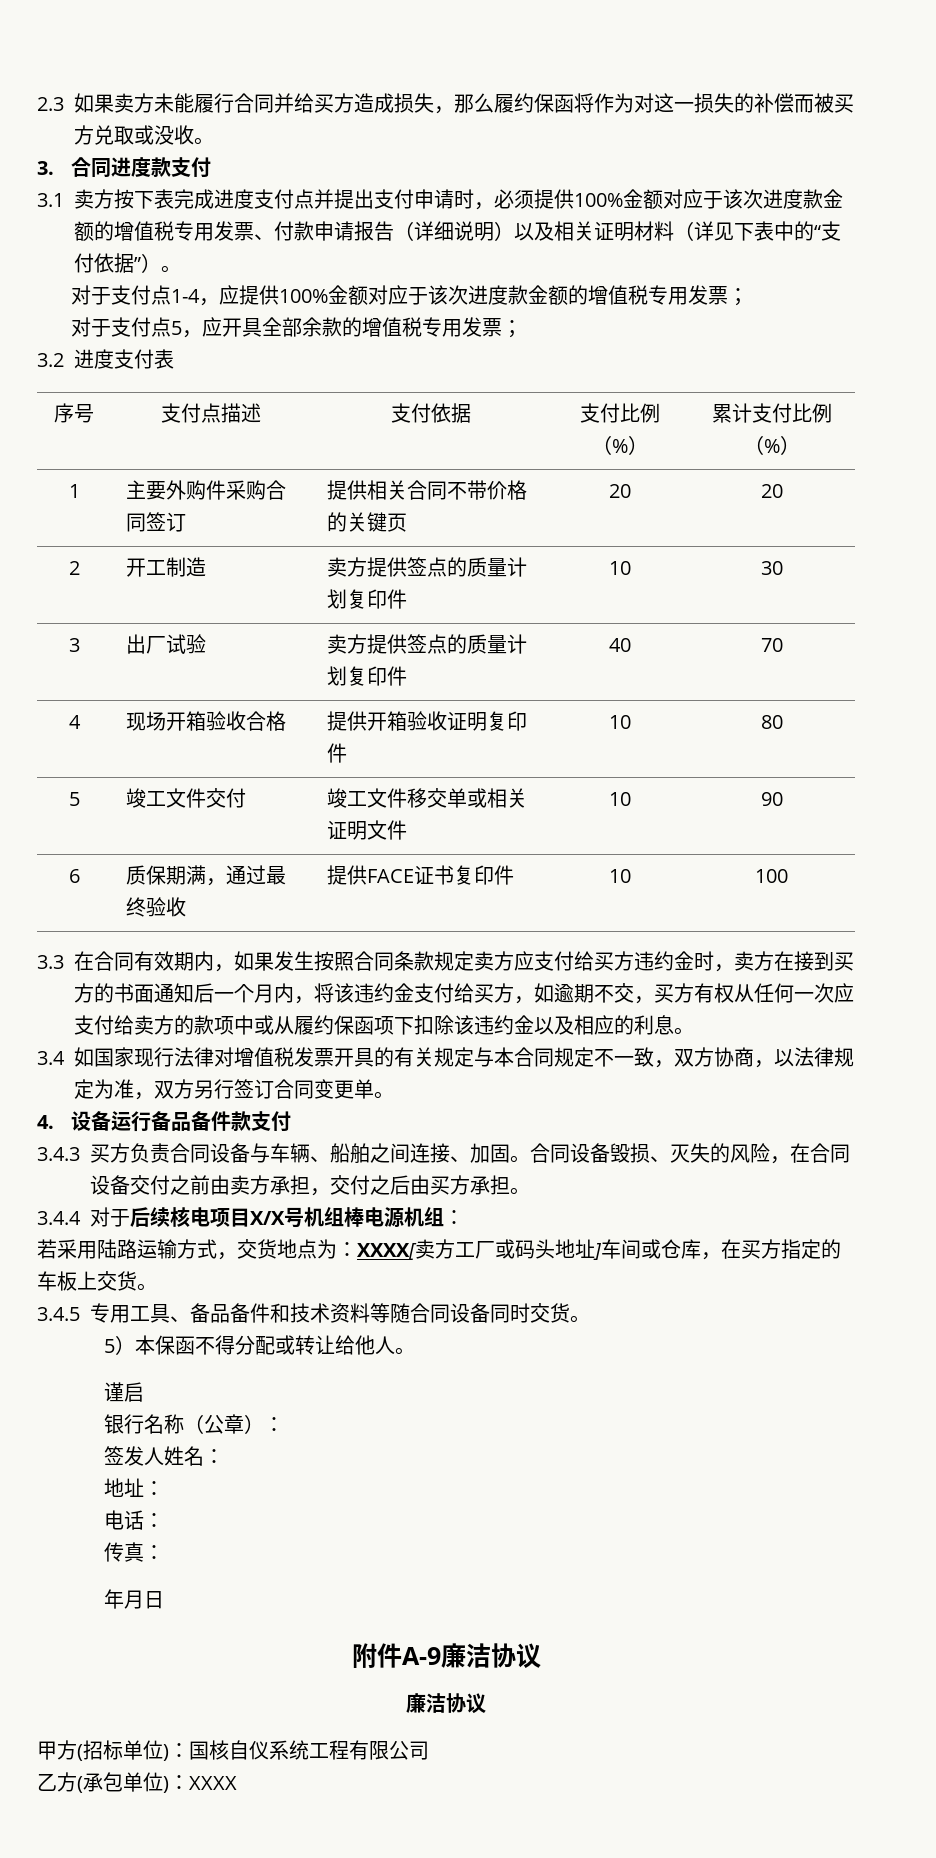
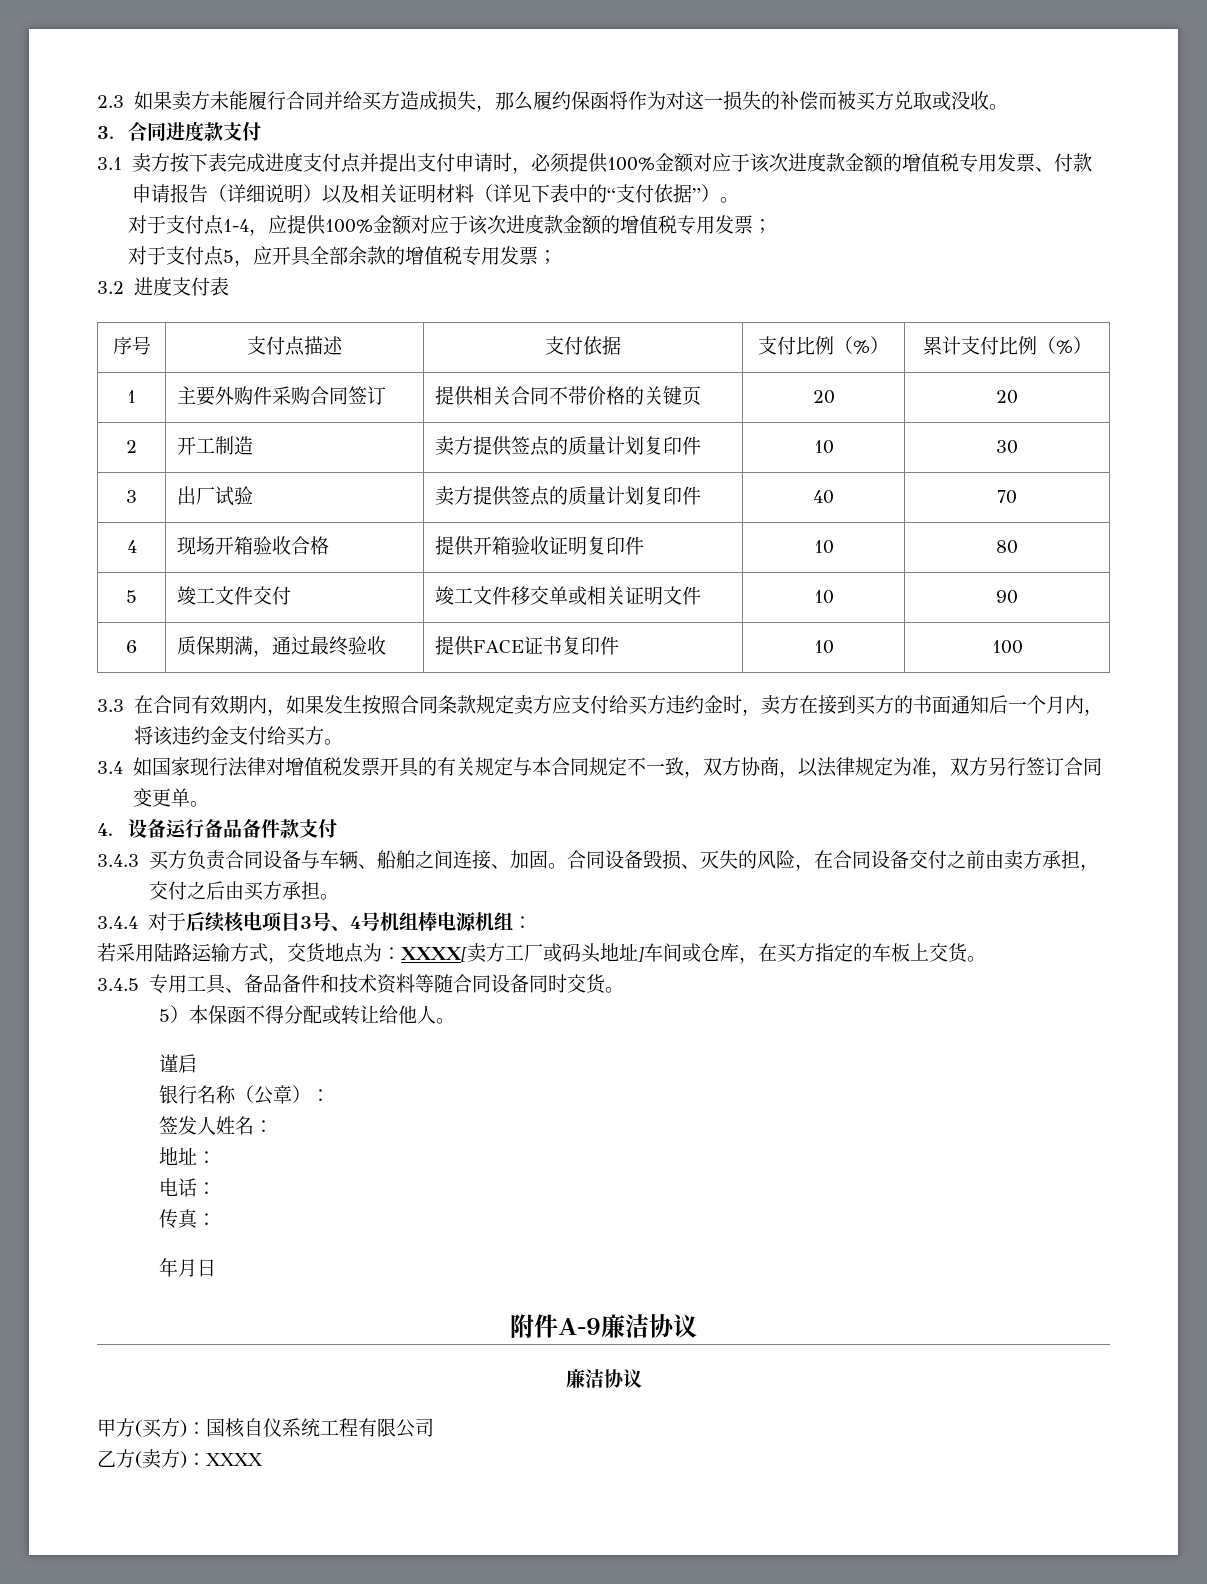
- 3.3在合同有效期内，如果发生按照合同条款规定卖方应支付给买方违约金时，卖方在接到买方的书面通知后一个月内，将该违约金支付给买方，如逾期不交，买方有权从任何一次应支付给卖方的款项中或从履约保函项下扣除该违约金以及相应的利息。
+ 3.3在合同有效期内，如果发生按照合同条款规定卖方应支付给买方违约金时，卖方在接到买方的书面通知后一个月内，将该违约金支付给买方。
- 3.4.4对于后续核电项目X/X号机组棒电源机组：
+ 3.4.4对于后续核电项目3号、4号机组棒电源机组：
- 甲方(招标单位)：国核自仪系统工程有限公司
+ 甲方(买方)：国核自仪系统工程有限公司
- 乙方(承包单位)：XXXX
+ 乙方(卖方)：XXXX

